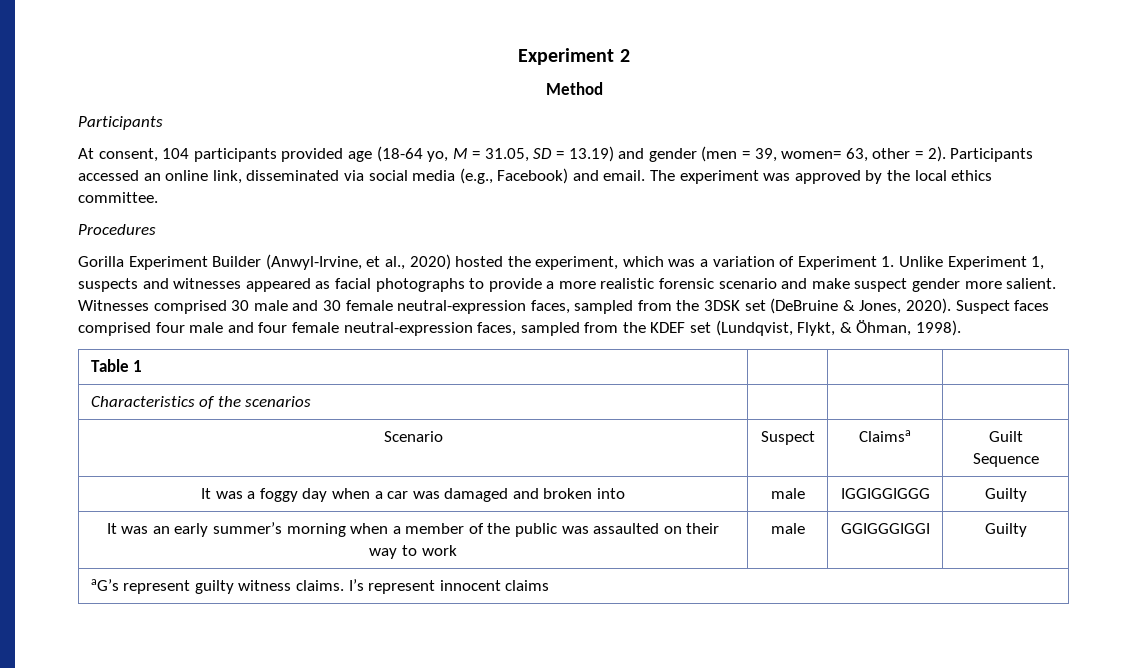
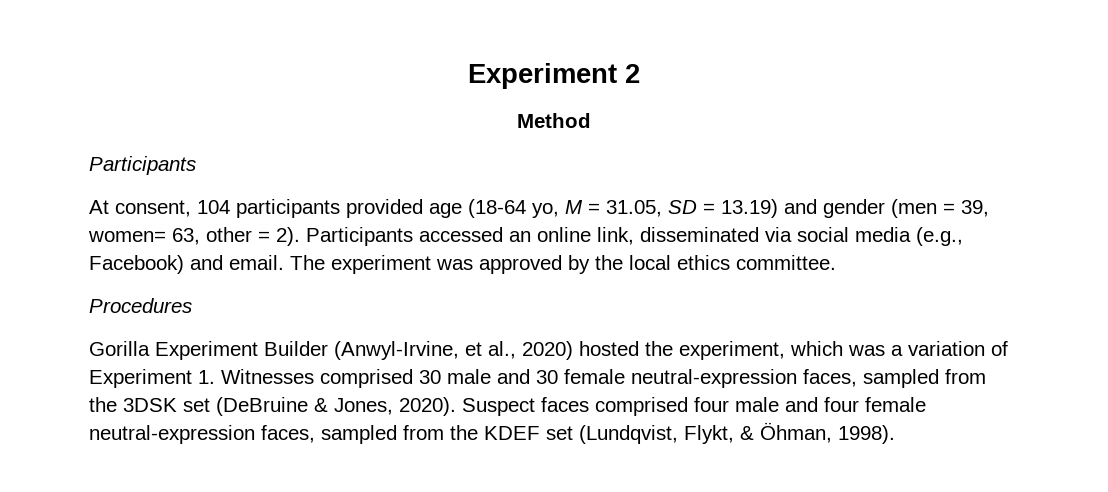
- Gorilla Experiment Builder (Anwyl-Irvine, et al., 2020) hosted the experiment, which was a variation of Experiment 1. Unlike Experiment 1, suspects and witnesses appeared as facial photographs to provide a more realistic forensic scenario and make suspect gender more salient. Witnesses comprised 30 male and 30 female neutral-expression faces, sampled from the 3DSK set (DeBruine & Jones, 2020).
+ Gorilla Experiment Builder (Anwyl-Irvine, et al., 2020) hosted the experiment, which was a variation of Experiment 1. Witnesses comprised 30 male and 30 female neutral-expression faces, sampled from the 3DSK set (DeBruine & Jones, 2020).
- Table 1 | | |
- Characteristics of the scenarios | | |
- Scenario | Suspect | Claimsa | Guilt Sequence
- It was a foggy day when a car was damaged and broken into | male | IGGIGGIGGG | Guilty
- It was an early summer’s morning when a member of the public was assaulted on their way to work | male | GGIGGGIGGI | Guilty
- aG’s represent guilty witness claims. I’s represent innocent claims

